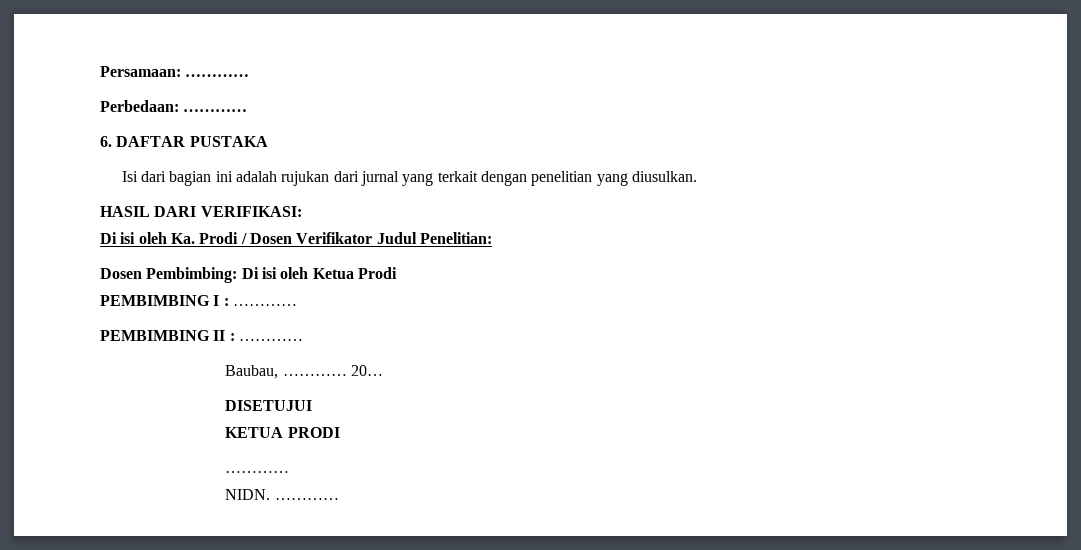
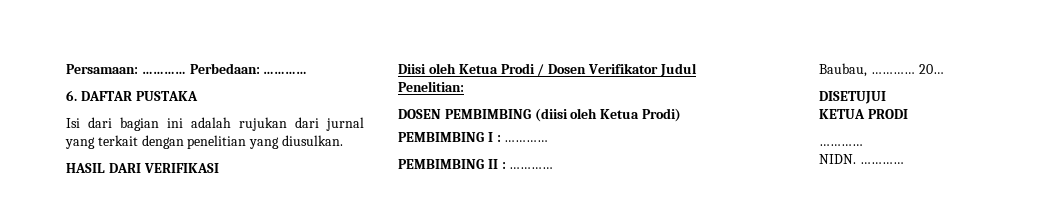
- Persamaan: …………
- Perbedaan: …………
+ Persamaan: ………… Perbedaan: …………
- HASIL DARI VERIFIKASI:
- Di isi oleh Ka. Prodi / Dosen Verifikator Judul Penelitian:
+ HASIL DARI VERIFIKASI
+ Diisi oleh Ketua Prodi / Dosen Verifikator Judul Penelitian:
- Dosen Pembimbing: Di isi oleh Ketua Prodi
+ DOSEN PEMBIMBING (diisi oleh Ketua Prodi)

